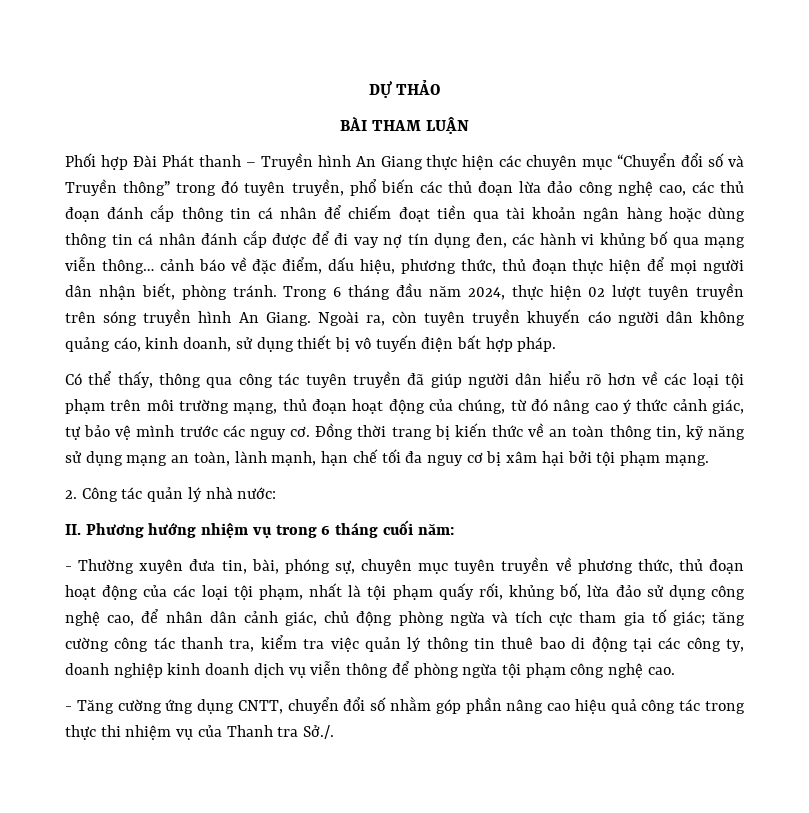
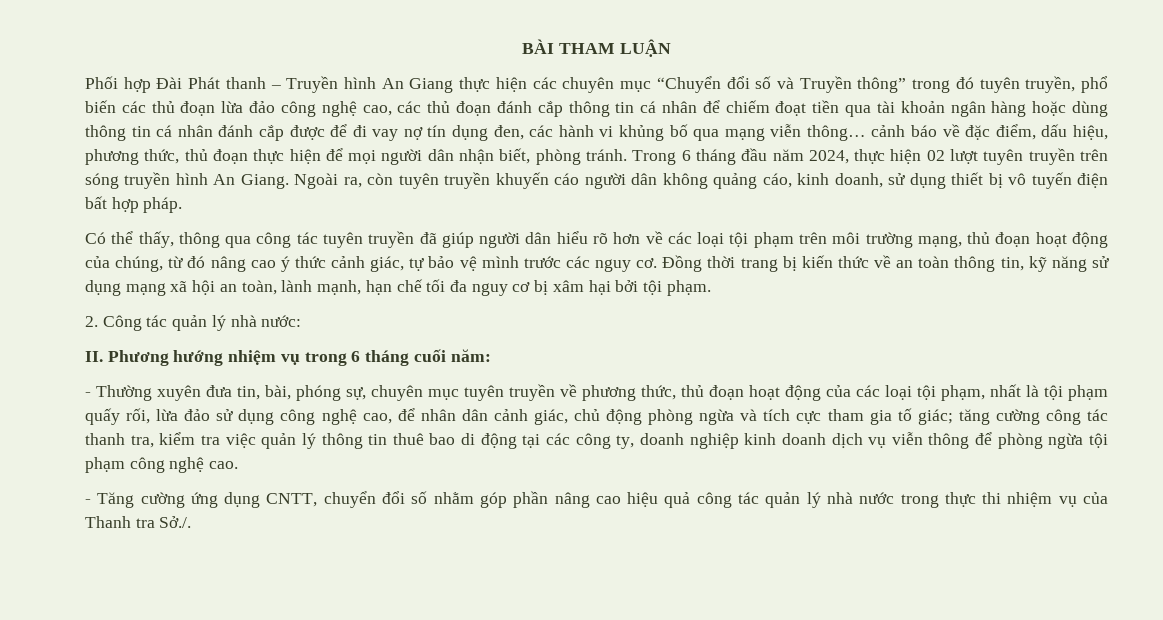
- DỰ THẢO
- Đồng thời trang bị kiến thức về an toàn thông tin, kỹ năng sử dụng mạng an toàn, lành mạnh, hạn chế tối đa nguy cơ bị xâm hại bởi tội phạm mạng.
+ Đồng thời trang bị kiến thức về an toàn thông tin, kỹ năng sử dụng mạng xã hội an toàn, lành mạnh, hạn chế tối đa nguy cơ bị xâm hại bởi tội phạm.
- - Thường xuyên đưa tin, bài, phóng sự, chuyên mục tuyên truyền về phương thức, thủ đoạn hoạt động của các loại tội phạm, nhất là tội phạm quấy rối, khủng bố, lừa đảo sử dụng công nghệ cao, để nhân dân cảnh giác, chủ động phòng ngừa và tích cực tham gia tố giác;
+ - Thường xuyên đưa tin, bài, phóng sự, chuyên mục tuyên truyền về phương thức, thủ đoạn hoạt động của các loại tội phạm, nhất là tội phạm quấy rối, lừa đảo sử dụng công nghệ cao, để nhân dân cảnh giác, chủ động phòng ngừa và tích cực tham gia tố giác;
- - Tăng cường ứng dụng CNTT, chuyển đổi số nhằm góp phần nâng cao hiệu quả công tác trong thực thi nhiệm vụ của Thanh tra Sở./.
+ - Tăng cường ứng dụng CNTT, chuyển đổi số nhằm góp phần nâng cao hiệu quả công tác quản lý nhà nước trong thực thi nhiệm vụ của Thanh tra Sở./.

